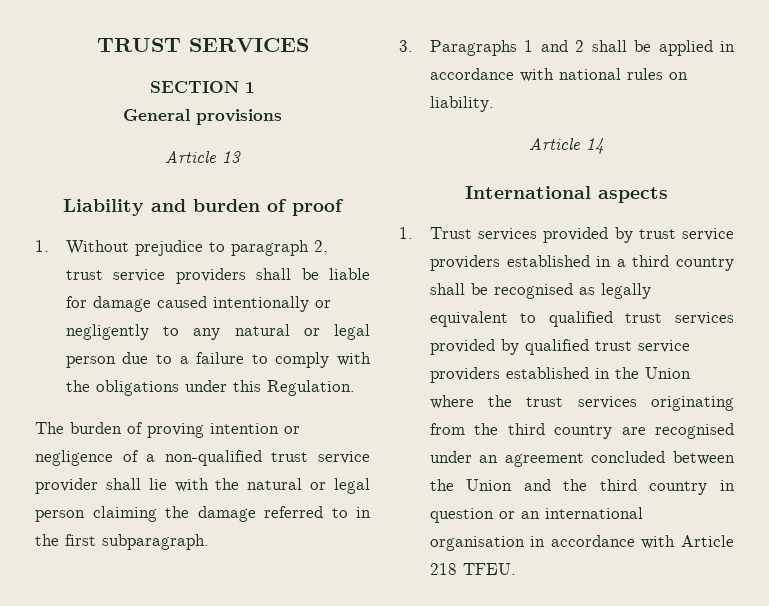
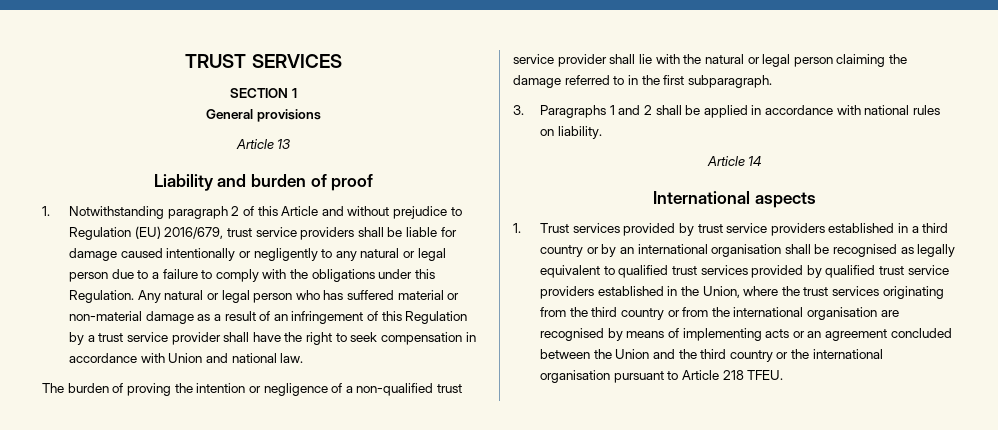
- 1. Without prejudice to paragraph 2, trust service providers shall be liable for damage caused intentionally or negligently to any natural or legal person due to a failure to comply with the obligations under this Regulation.
+ 1. Notwithstanding paragraph 2 of this Article and without prejudice to Regulation (EU) 2016/679, trust service providers shall be liable for damage caused intentionally or negligently to any natural or legal person due to a failure to comply with the obligations under this Regulation. Any natural or legal person who has suffered material or non-material damage as a result of an infringement of this Regulation by a trust service provider shall have the right to seek compensation in accordance with Union and national law.
- The burden of proving intention or negligence of a non-qualified trust service provider shall lie with the natural or legal person claiming the damage referred to in the first subparagraph.
+ The burden of proving the intention or negligence of a non-qualified trust service provider shall lie with the natural or legal person claiming the damage referred to in the first subparagraph.
- 1. Trust services provided by trust service providers established in a third country shall be recognised as legally equivalent to qualified trust services provided by qualified trust service providers established in the Union where the trust services originating from the third country are recognised under an agreement concluded between the Union and the third country in question or an international organisation in accordance with Article 218 TFEU.
+ 1. Trust services provided by trust service providers established in a third country or by an international organisation shall be recognised as legally equivalent to qualified trust services provided by qualified trust service providers established in the Union, where the trust services originating from the third country or from the international organisation are recognised by means of implementing acts or an agreement concluded between the Union and the third country or the international organisation pursuant to Article 218 TFEU.

